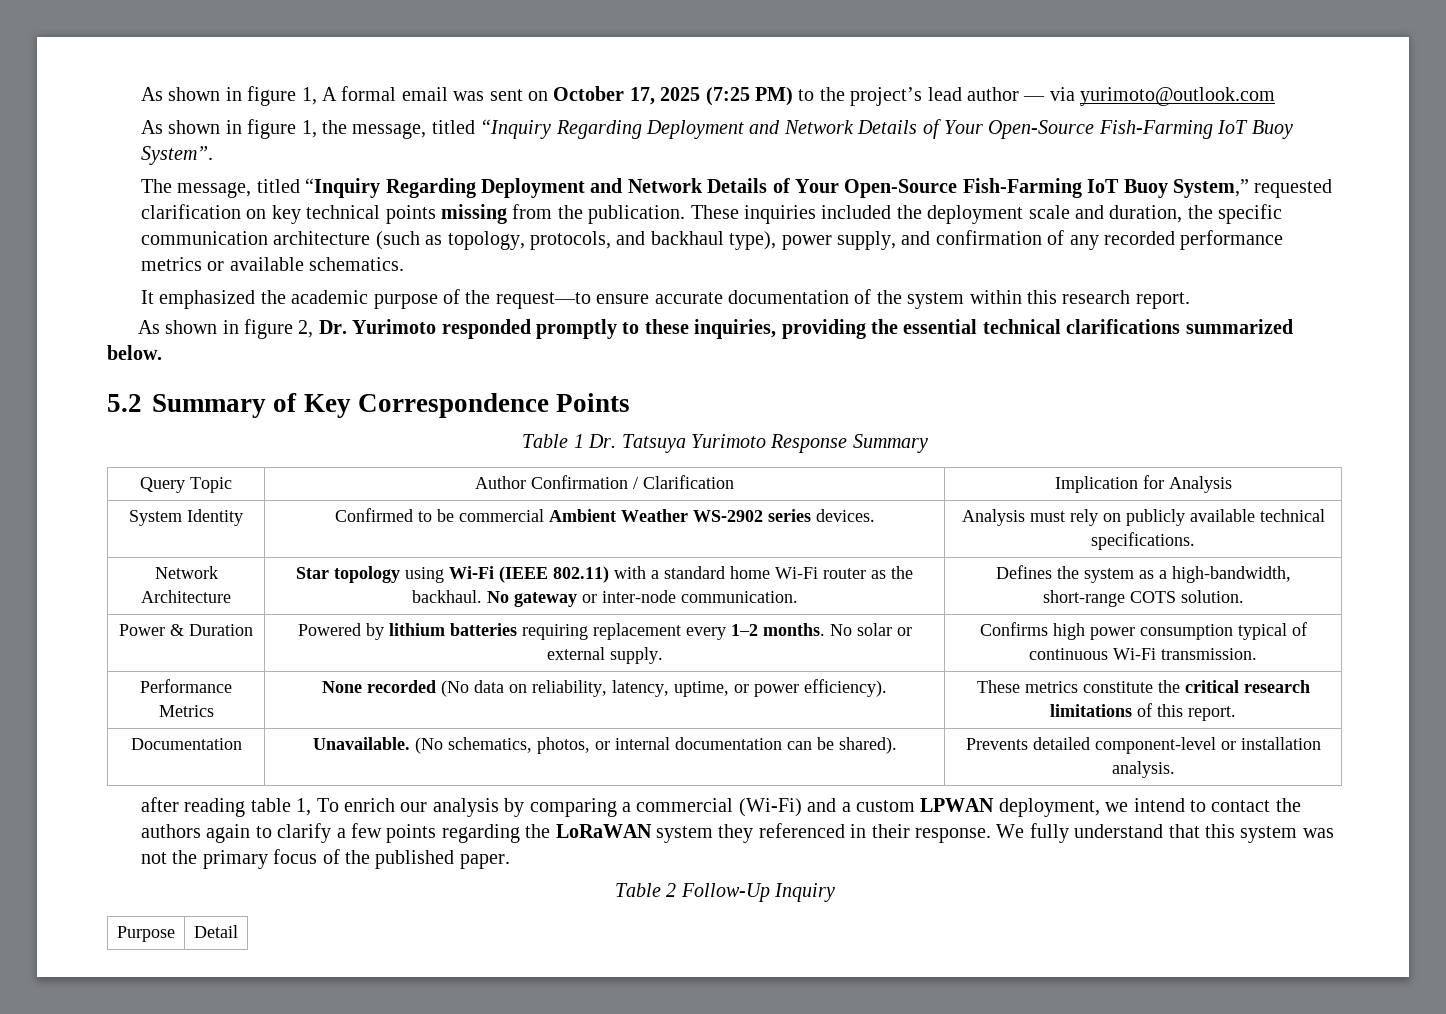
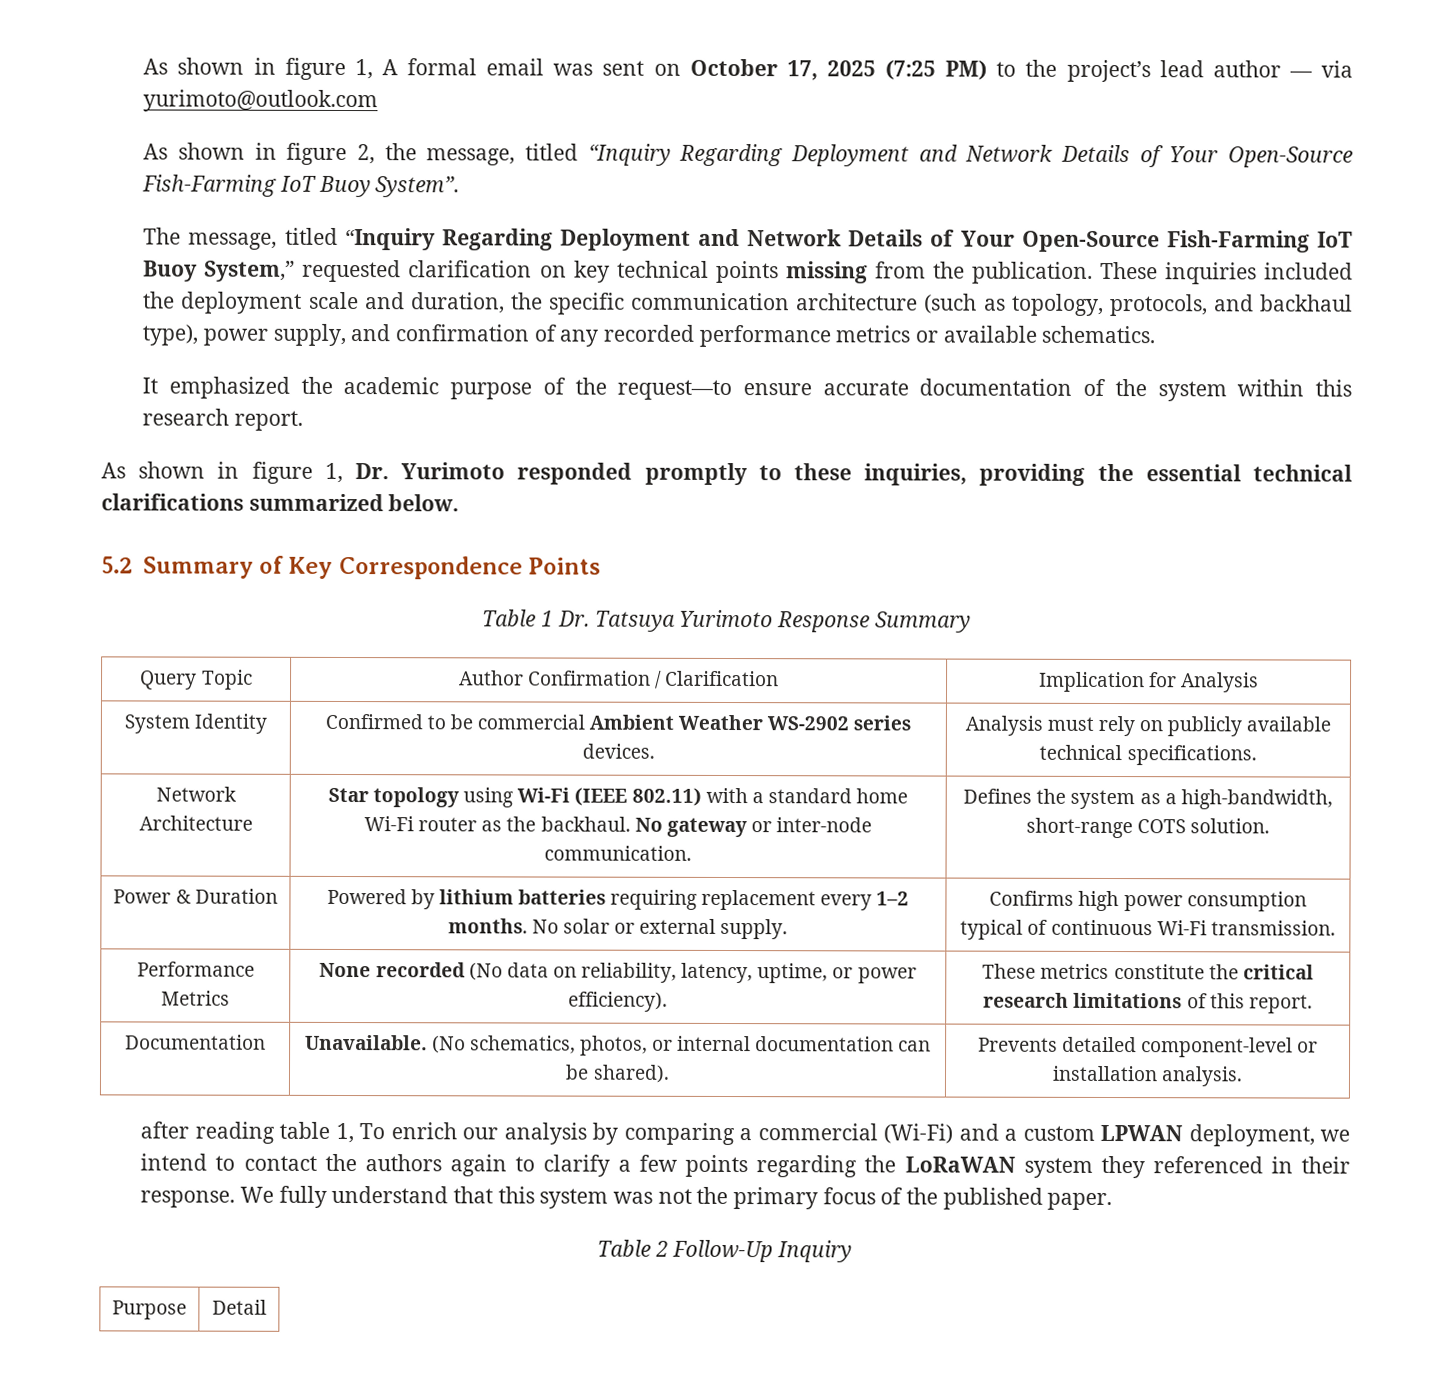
- As shown in figure 1, the message, titled “Inquiry Regarding Deployment and Network Details of Your Open-Source Fish-Farming IoT Buoy System”.
+ As shown in figure 2, the message, titled “Inquiry Regarding Deployment and Network Details of Your Open-Source Fish-Farming IoT Buoy System”.
- As shown in figure 2, Dr. Yurimoto responded promptly to these inquiries, providing the essential technical clarifications summarized below.
+ As shown in figure 1, Dr. Yurimoto responded promptly to these inquiries, providing the essential technical clarifications summarized below.

